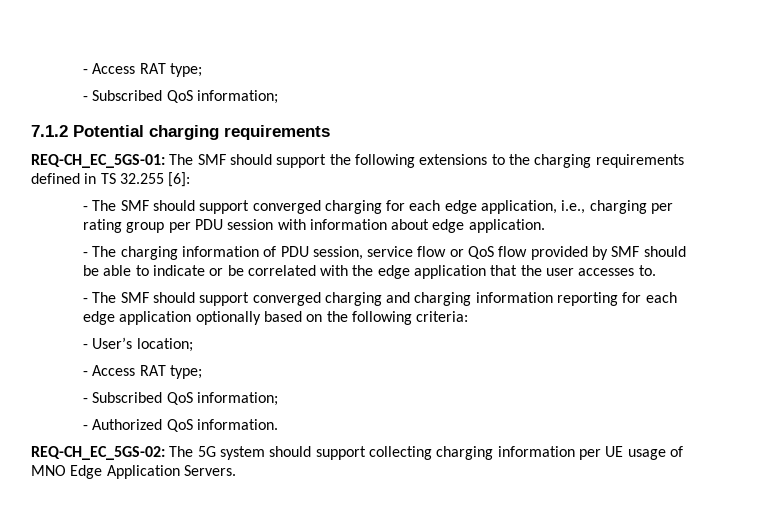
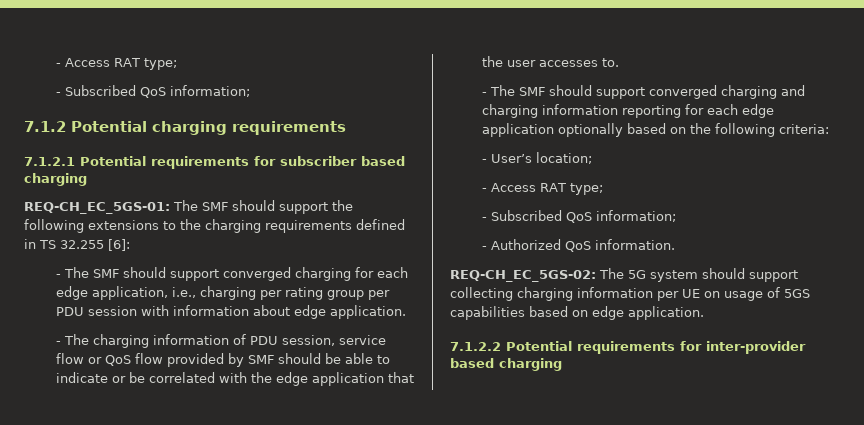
+ 7.1.2.1 Potential requirements for subscriber based charging
- REQ-CH_EC_5GS-02: The 5G system should support collecting charging information per UE usage of MNO Edge Application Servers.
+ REQ-CH_EC_5GS-02: The 5G system should support collecting charging information per UE on usage of 5GS capabilities based on edge application.
+ 7.1.2.2 Potential requirements for inter-provider based charging

